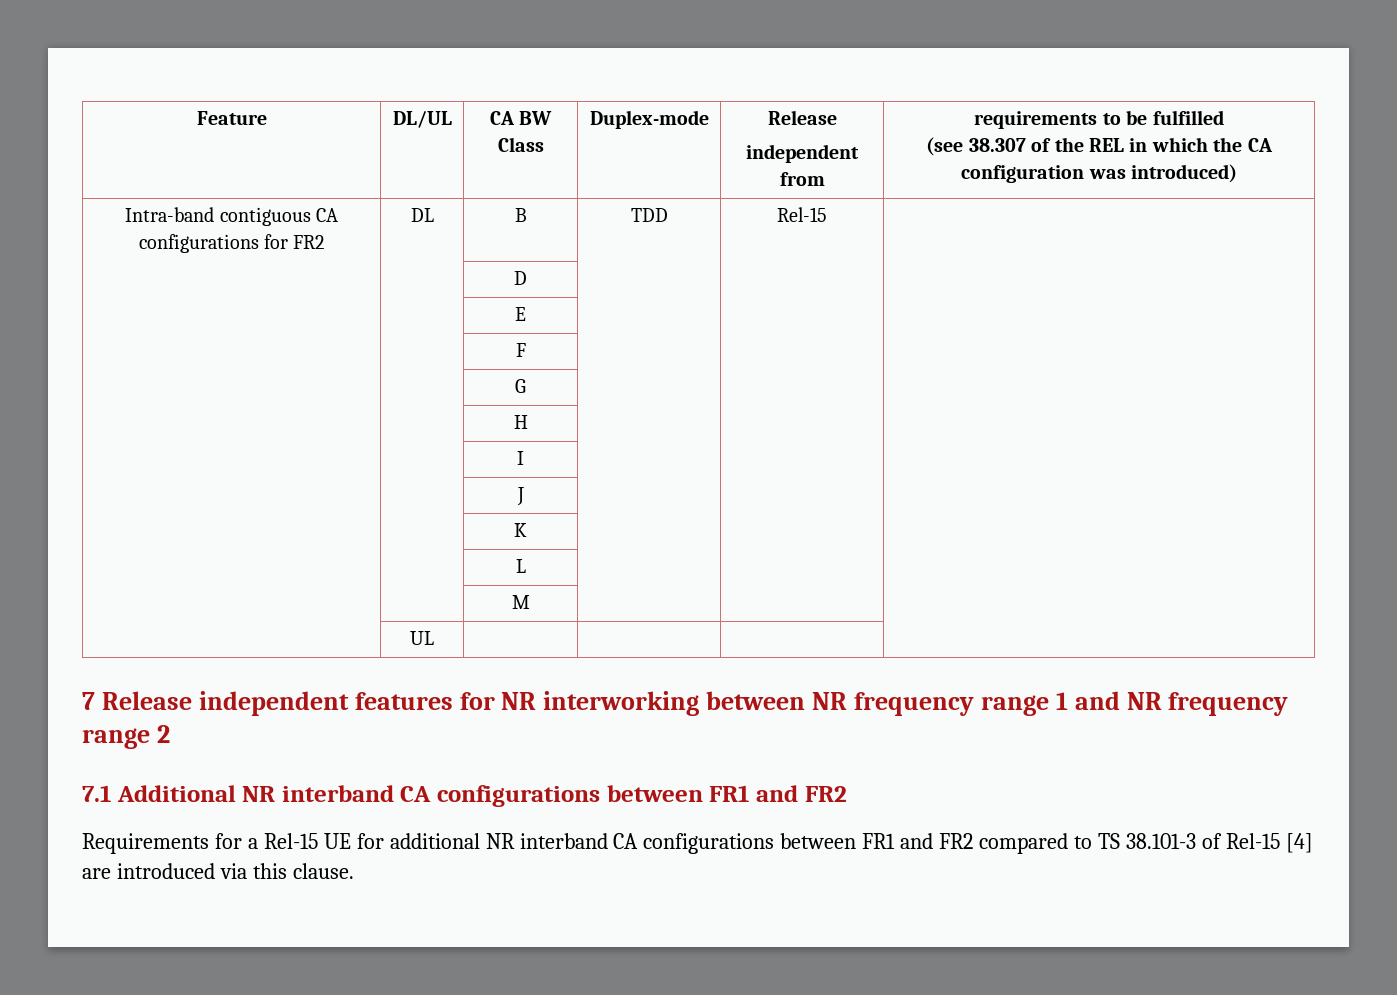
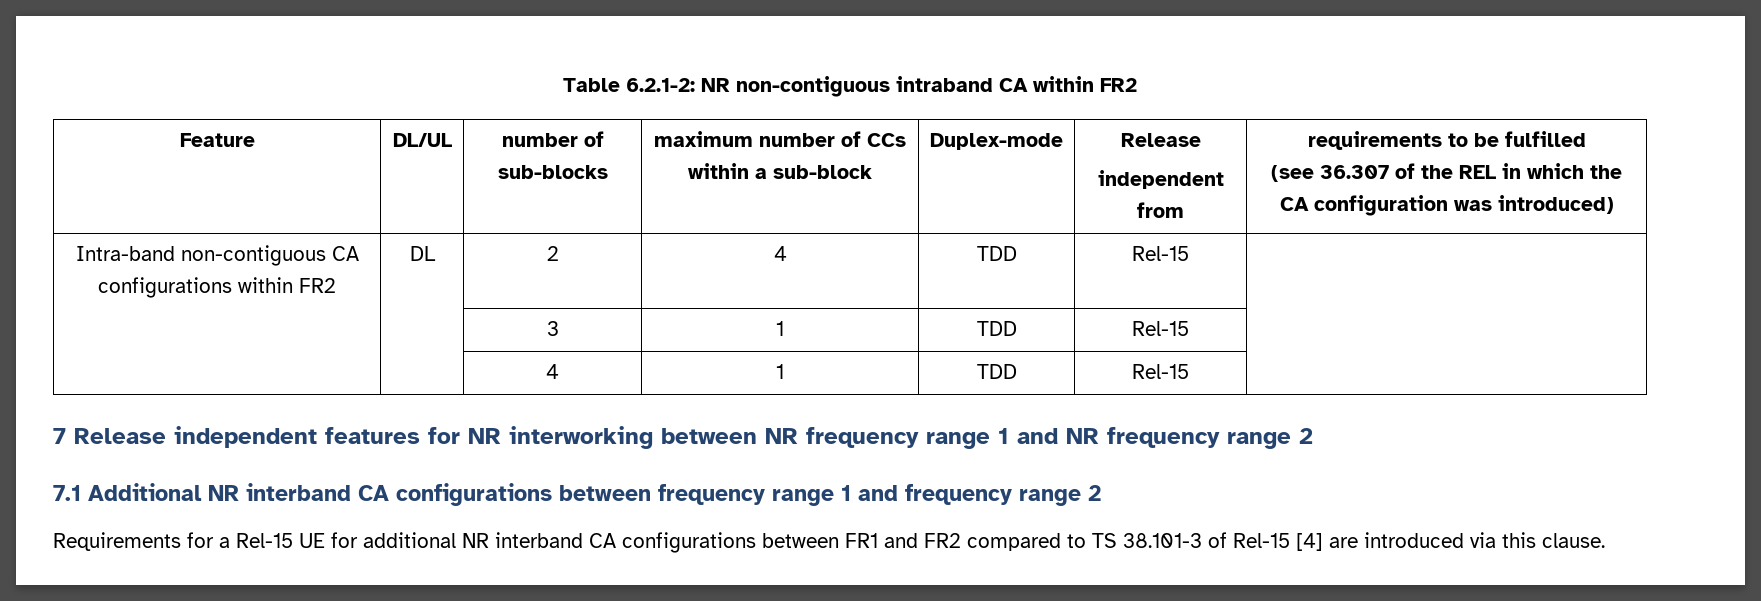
- Feature | DL/UL | CA BW Class | Duplex-mode | Release
+ Table 6.2.1-2: NR non-contiguous intraband CA within FR2
+ Feature | DL/UL | number of sub-blocks | maximum number of CCs within a sub-block | Duplex-mode | Release
  independent from | requirements to be fulfilled
- (see 38.307 of the REL in which the CA configuration was introduced)
+ (see 36.307 of the REL in which the CA configuration was introduced)
- Intra-band contiguous CA configurations for FR2 | DL | B | TDD | Rel-15 |
- | | D | | |
- | | E | | |
- | | F | | |
- | | G | | |
- | | H | | |
- | | I | | |
- | | J | | |
- | | K | | |
- | | L | | |
- | | M | | |
- | UL | | | |
+ Intra-band non-contiguous CA configurations within FR2 | DL | 2 | 4 | TDD | Rel-15 |
+ | | 3 | 1 | TDD | Rel-15 |
+ | | 4 | 1 | TDD | Rel-15 |
- 7.1 Additional NR interband CA configurations between FR1 and FR2
+ 7.1 Additional NR interband CA configurations between frequency range 1 and frequency range 2

